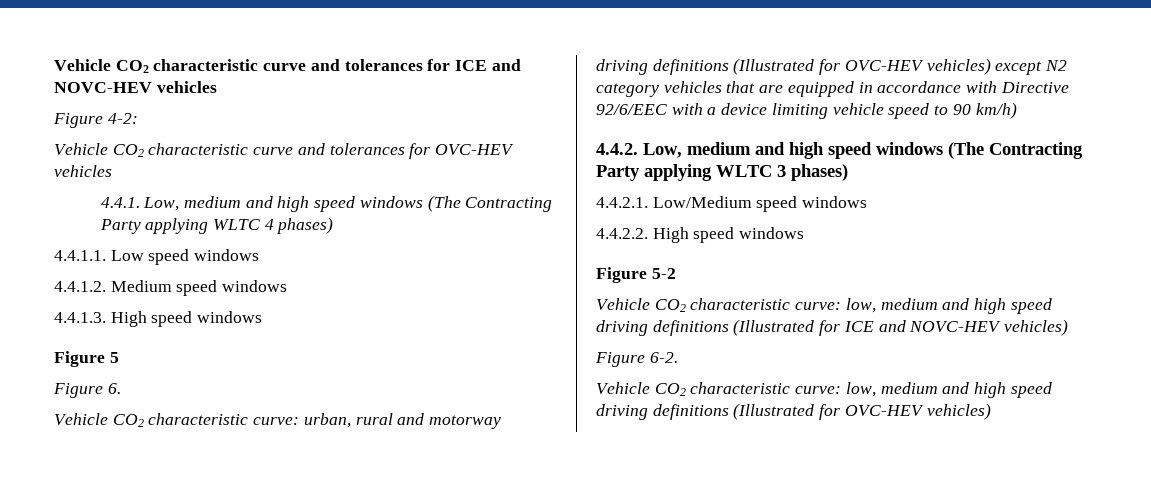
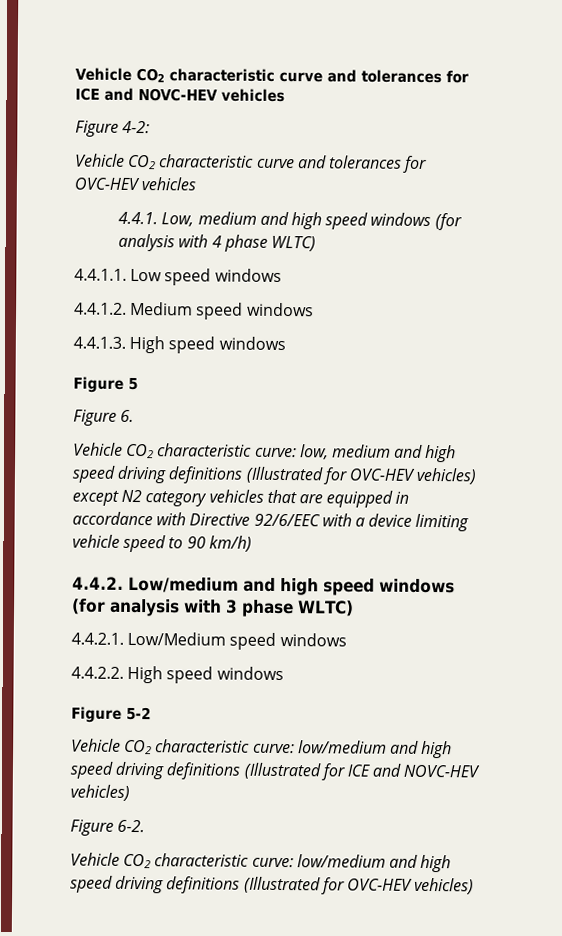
- 4.4.1. Low, medium and high speed windows (The Contracting Party applying WLTC 4 phases)
+ 4.4.1. Low, medium and high speed windows (for analysis with 4 phase WLTC)
- Vehicle CO2 characteristic curve: urban, rural and motorway driving definitions (Illustrated for OVC-HEV vehicles) except N2 category vehicles that are equipped in accordance with Directive 92/6/EEC with a device limiting vehicle speed to 90 km/h)
+ Vehicle CO2 characteristic curve: low, medium and high speed driving definitions (Illustrated for OVC-HEV vehicles) except N2 category vehicles that are equipped in accordance with Directive 92/6/EEC with a device limiting vehicle speed to 90 km/h)
- 4.4.2. Low, medium and high speed windows (The Contracting Party applying WLTC 3 phases)
+ 4.4.2. Low/medium and high speed windows (for analysis with 3 phase WLTC)
- Vehicle CO2 characteristic curve: low, medium and high speed driving definitions (Illustrated for ICE and NOVC-HEV vehicles)
+ Vehicle CO2 characteristic curve: low/medium and high speed driving definitions (Illustrated for ICE and NOVC-HEV vehicles)
- Vehicle CO2 characteristic curve: low, medium and high speed driving definitions (Illustrated for OVC-HEV vehicles)
+ Vehicle CO2 characteristic curve: low/medium and high speed driving definitions (Illustrated for OVC-HEV vehicles)

